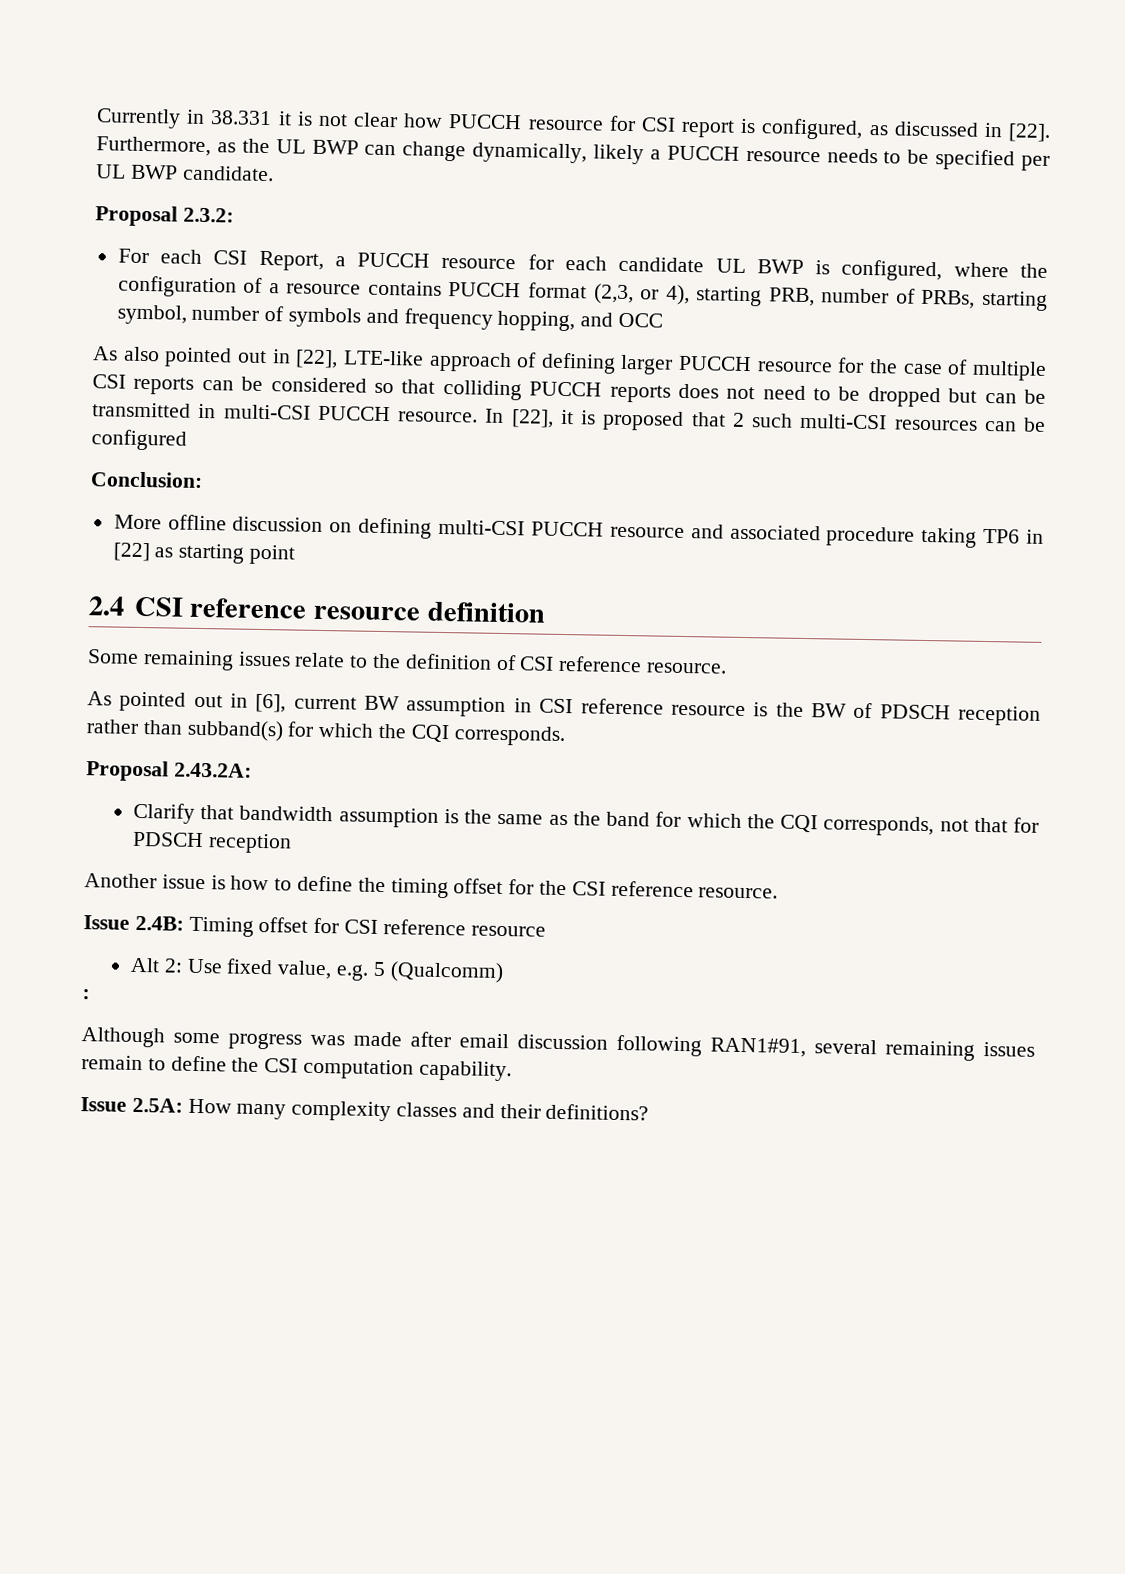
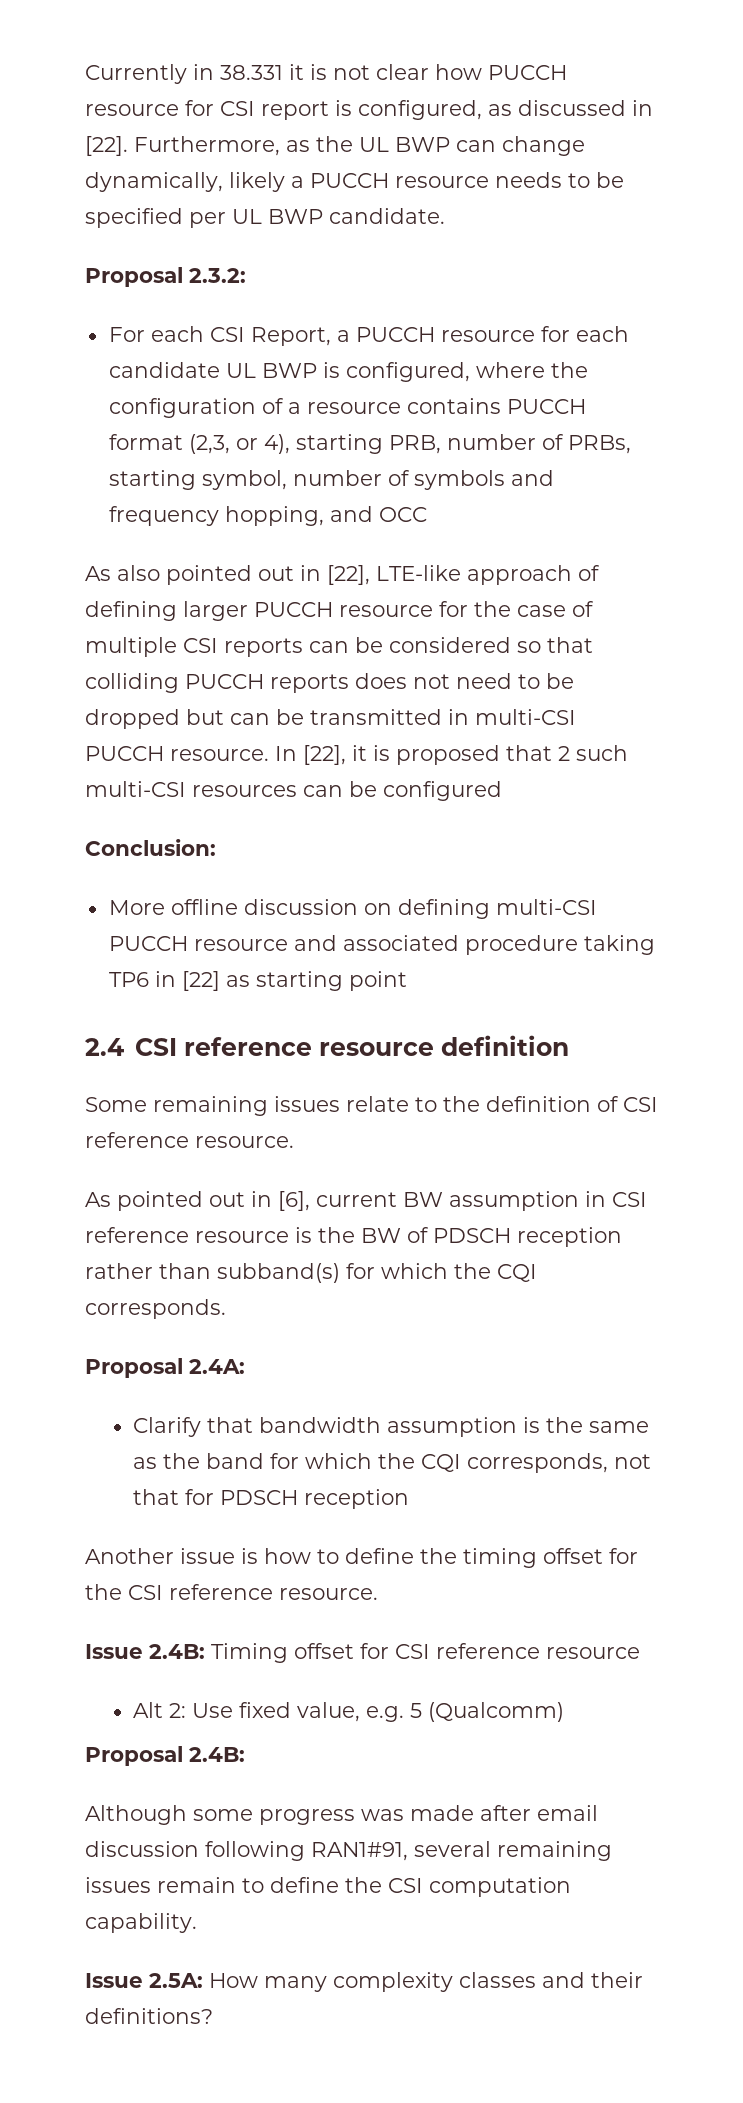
- Proposal 2.43.2A:
+ Proposal 2.4A:
- :
+ Proposal 2.4B:

